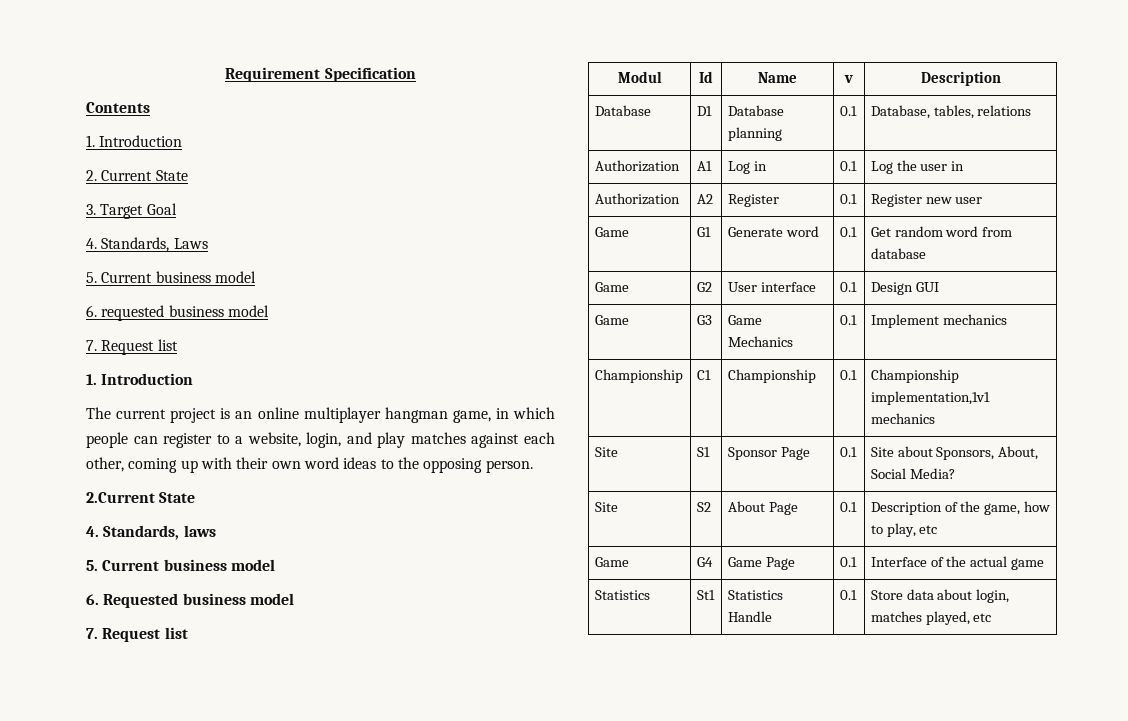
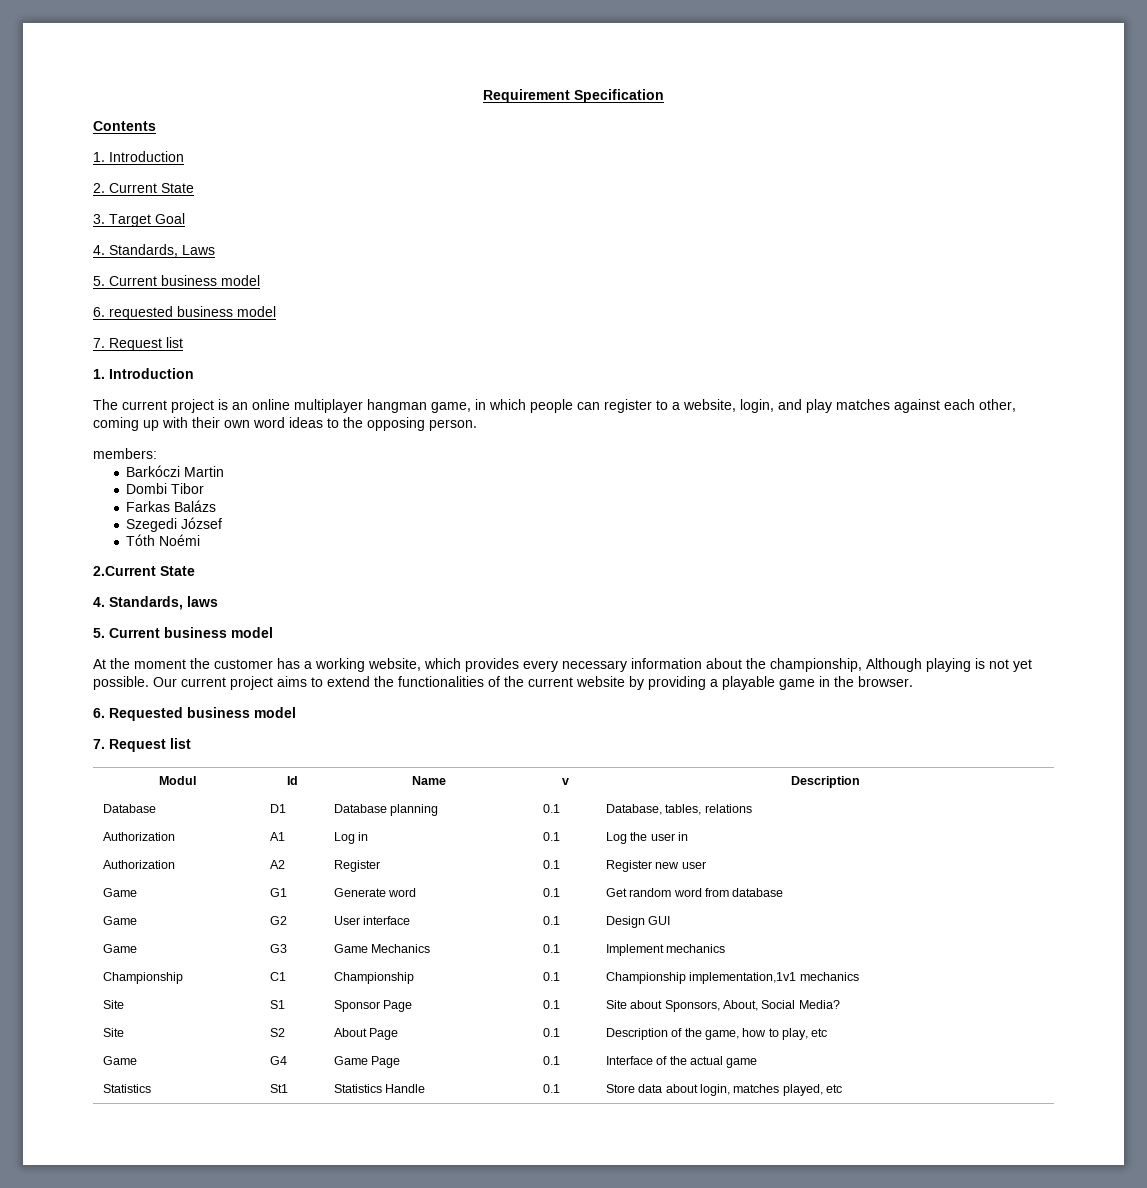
+ members:
+ Barkóczi Martin
+ Dombi Tibor
+ Farkas Balázs
+ Szegedi József
+ Tóth Noémi
+ At the moment the customer has a working website, which provides every necessary information about the championship, Although playing is not yet possible. Our current project aims to extend the functionalities of the current website by providing a playable game in the browser.

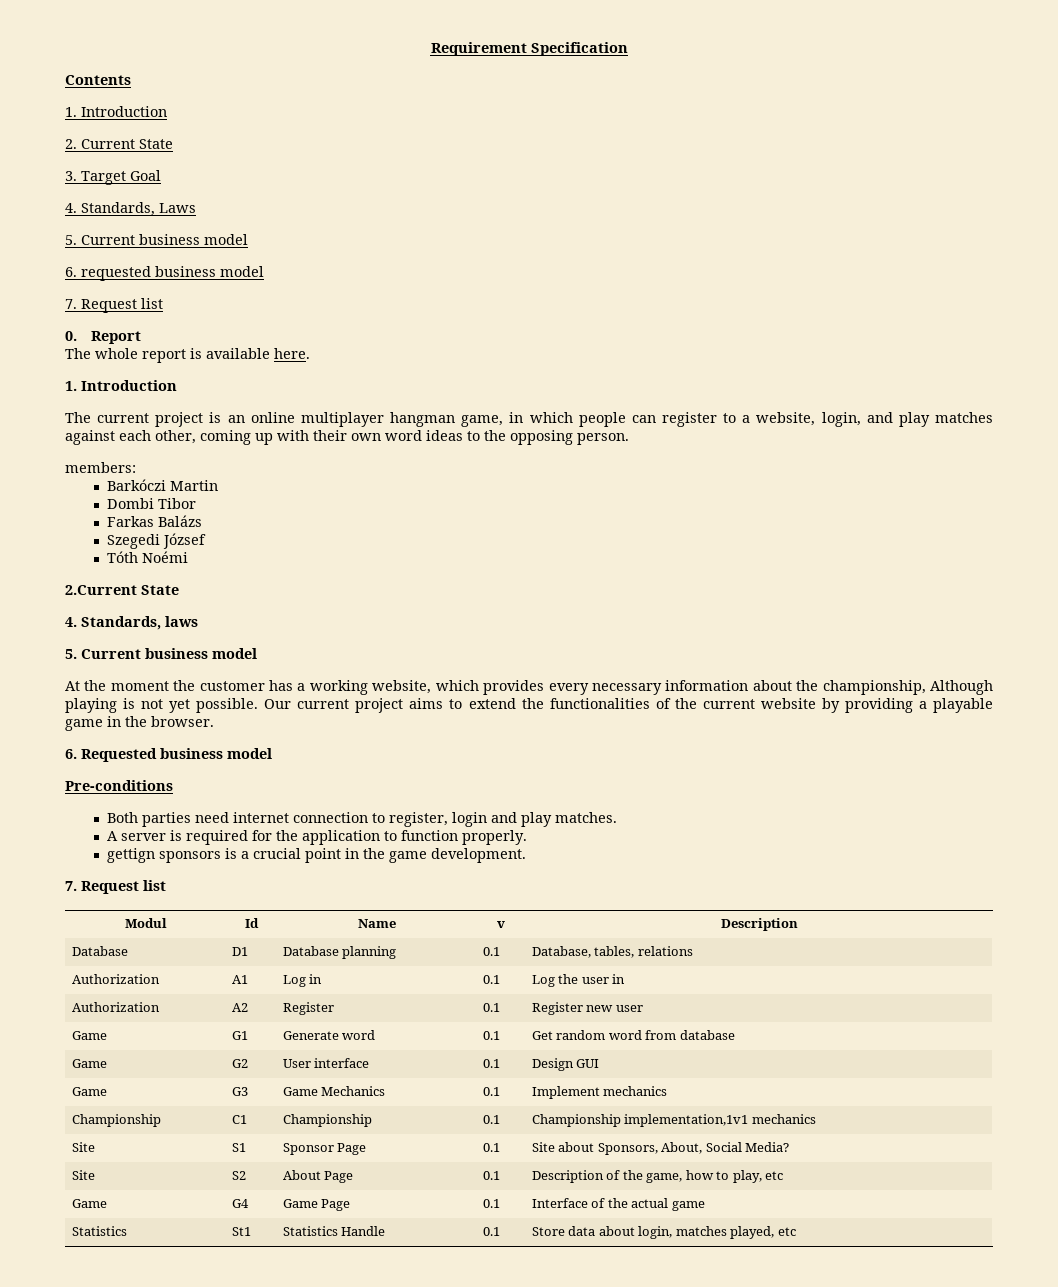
+ 0. Report
+ The whole report is available here.
+ Pre-conditions
+ Both parties need internet connection to register, login and play matches.
+ A server is required for the application to function properly.
+ gettign sponsors is a crucial point in the game development.

